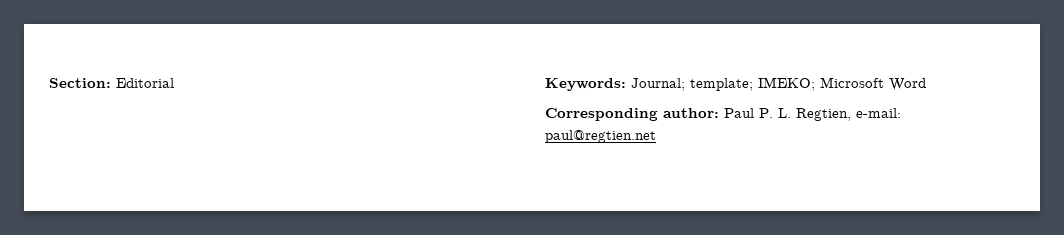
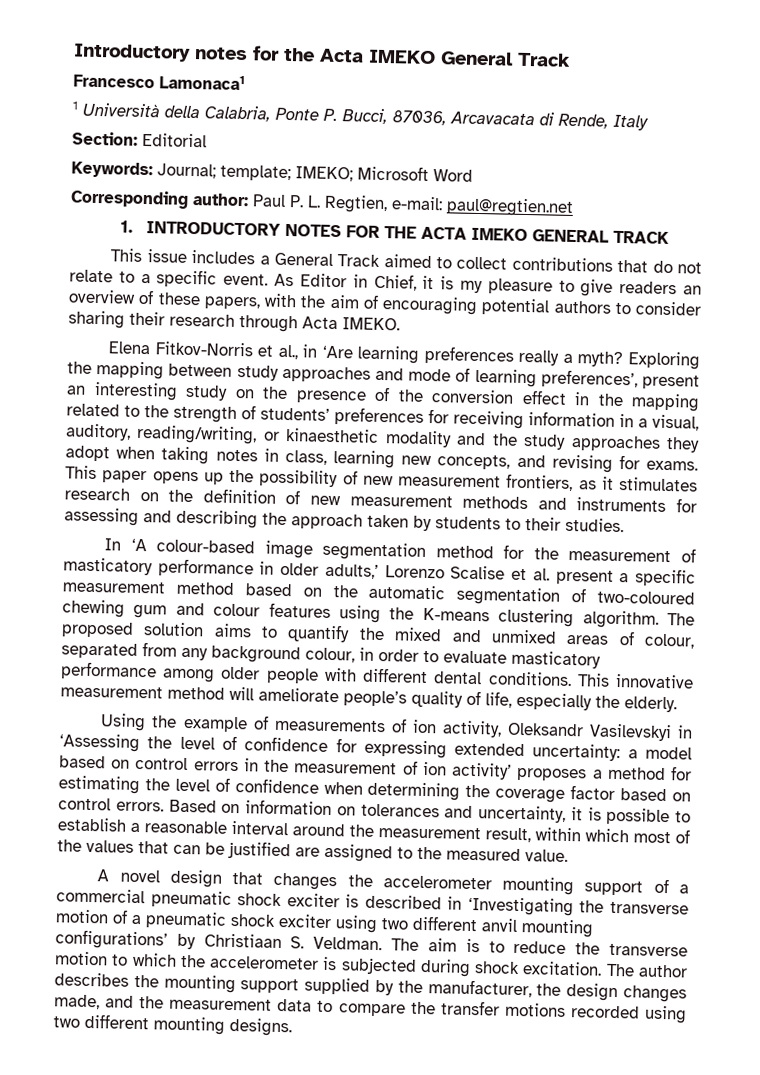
+ Introductory notes for the Acta IMEKO General Track
+ Francesco Lamonaca1
+ 1 Università della Calabria, Ponte P. Bucci, 87036, Arcavacata di Rende, Italy
+ 1. INTRODUCTORY NOTES FOR THE ACTA IMEKO GENERAL TRACK
+ This issue includes a General Track aimed to collect contributions that do not relate to a specific event. As Editor in Chief, it is my pleasure to give readers an overview of these papers, with the aim of encouraging potential authors to consider sharing their research through Acta IMEKO.
+ Elena Fitkov-Norris et al., in ‘Are learning preferences really a myth? Exploring the mapping between study approaches and mode of learning preferences’, present an interesting study on the presence of the conversion effect in the mapping related to the strength of students’ preferences for receiving information in a visual, auditory, reading/writing, or kinaesthetic modality and the study approaches they adopt when taking notes in class, learning new concepts, and revising for exams. This paper opens up the possibility of new measurement frontiers, as it stimulates research on the definition of new measurement methods and instruments for assessing and describing the approach taken by students to their studies.
+ In ‘A colour-based image segmentation method for the measurement of masticatory performance in older adults,’ Lorenzo Scalise et al. present a specific measurement method based on the automatic segmentation of two-coloured chewing gum and colour features using the K-means clustering algorithm. The proposed solution aims to quantify the mixed and unmixed areas of colour, separated from any background colour, in order to evaluate masticatory performance among older people with different dental conditions. This innovative measurement method will ameliorate people’s quality of life, especially the elderly.
+ Using the example of measurements of ion activity, Oleksandr Vasilevskyi in ‘Assessing the level of confidence for expressing extended uncertainty: a model based on control errors in the measurement of ion activity’ proposes a method for estimating the level of confidence when determining the coverage factor based on control errors. Based on information on tolerances and uncertainty, it is possible to establish a reasonable interval around the measurement result, within which most of the values that can be justified are assigned to the measured value.
+ A novel design that changes the accelerometer mounting support of a commercial pneumatic shock exciter is described in ‘Investigating the transverse motion of a pneumatic shock exciter using two different anvil mounting configurations’ by Christiaan S. Veldman. The aim is to reduce the transverse motion to which the accelerometer is subjected during shock excitation. The author describes the mounting support supplied by the manufacturer, the design changes made, and the measurement data to compare the transfer motions recorded using two different mounting designs.

